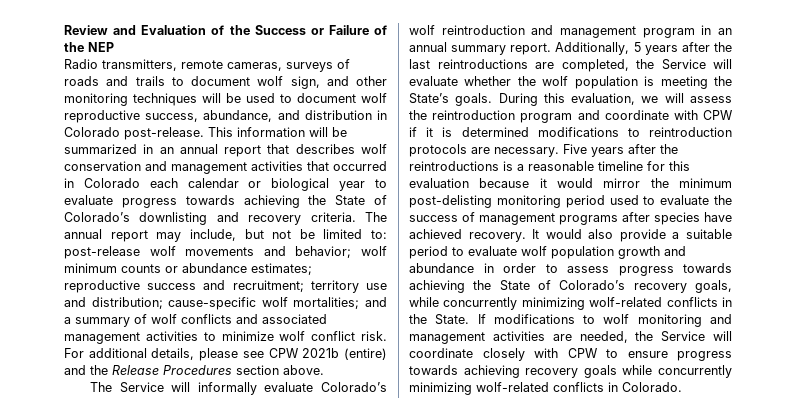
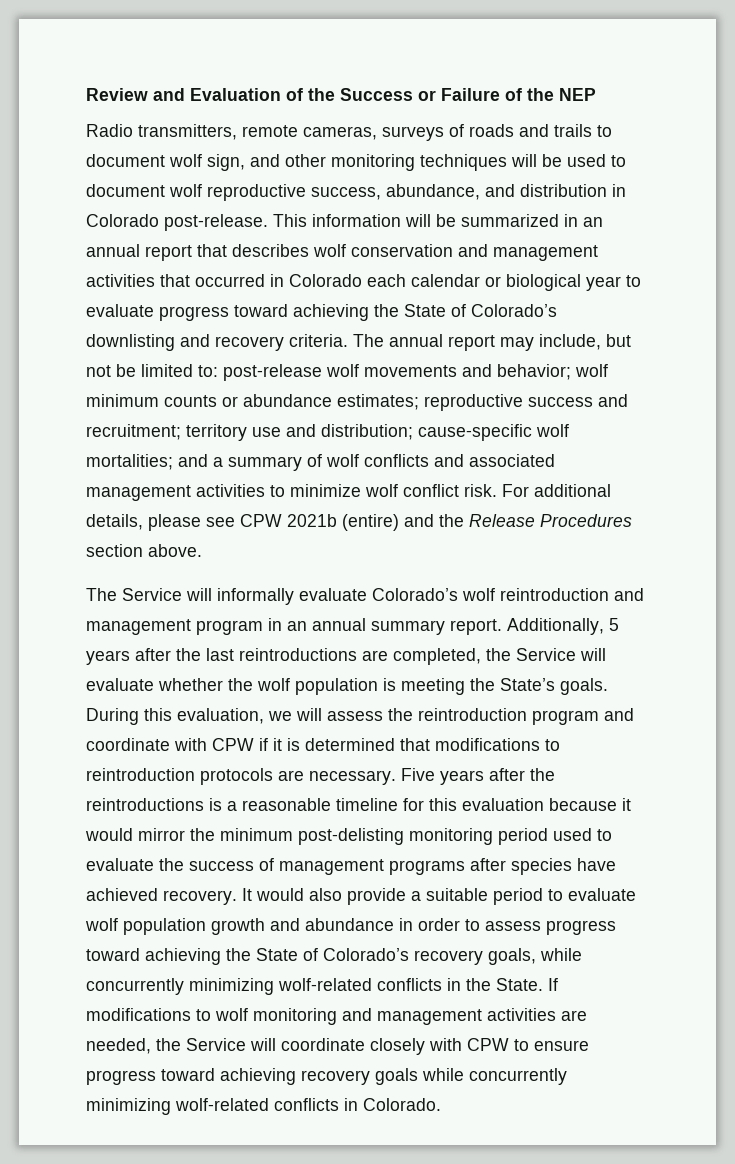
- This information will be summarized in an annual report that describes wolf conservation and management activities that occurred in Colorado each calendar or biological year to evaluate progress towards achieving the State of Colorado’s downlisting and recovery criteria.
+ This information will be summarized in an annual report that describes wolf conservation and management activities that occurred in Colorado each calendar or biological year to evaluate progress toward achieving the State of Colorado’s downlisting and recovery criteria.
- During this evaluation, we will assess the reintroduction program and coordinate with CPW if it is determined modifications to reintroduction protocols are necessary.
+ During this evaluation, we will assess the reintroduction program and coordinate with CPW if it is determined that modifications to reintroduction protocols are necessary.
- It would also provide a suitable period to evaluate wolf population growth and abundance in order to assess progress towards achieving the State of Colorado’s recovery goals, while concurrently minimizing wolf-related conflicts in the State.
+ It would also provide a suitable period to evaluate wolf population growth and abundance in order to assess progress toward achieving the State of Colorado’s recovery goals, while concurrently minimizing wolf-related conflicts in the State.
- If modifications to wolf monitoring and management activities are needed, the Service will coordinate closely with CPW to ensure progress towards achieving recovery goals while concurrently minimizing wolf-related conflicts in Colorado.
+ If modifications to wolf monitoring and management activities are needed, the Service will coordinate closely with CPW to ensure progress toward achieving recovery goals while concurrently minimizing wolf-related conflicts in Colorado.

